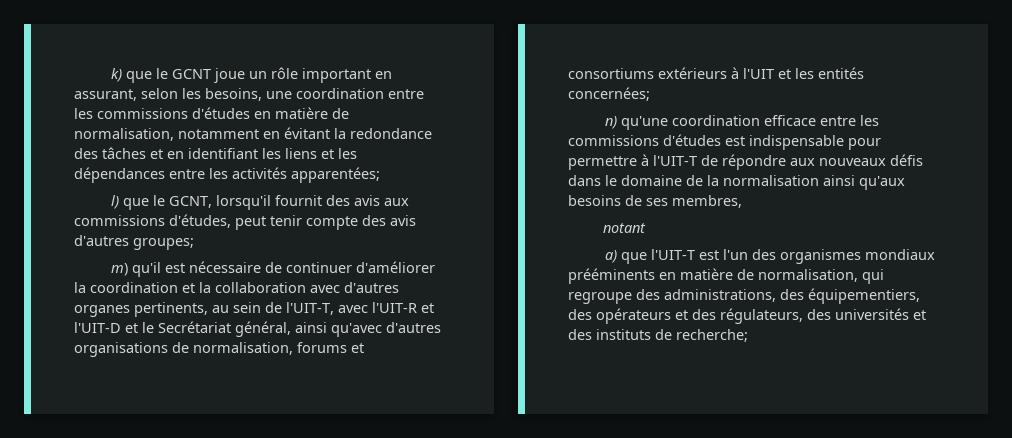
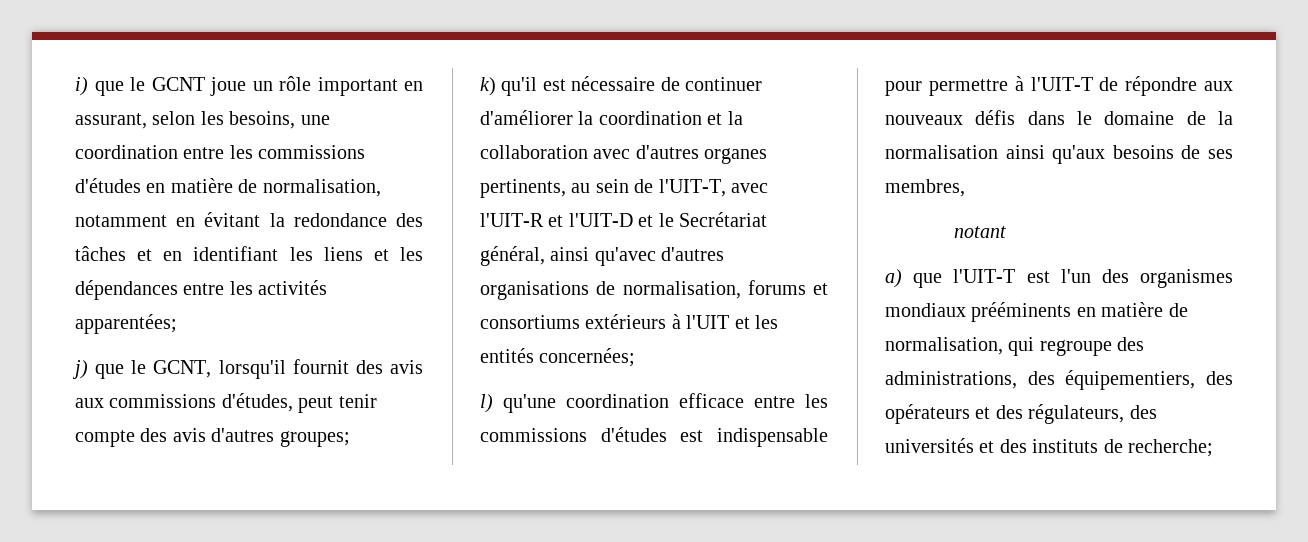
- k) que le GCNT joue un rôle important en assurant, selon les besoins, une coordination entre les commissions d'études en matière de normalisation, notamment en évitant la redondance des tâches et en identifiant les liens et les dépendances entre les activités apparentées;
+ i) que le GCNT joue un rôle important en assurant, selon les besoins, une coordination entre les commissions d'études en matière de normalisation, notamment en évitant la redondance des tâches et en identifiant les liens et les dépendances entre les activités apparentées;
- l) que le GCNT, lorsqu'il fournit des avis aux commissions d'études, peut tenir compte des avis d'autres groupes;
+ j) que le GCNT, lorsqu'il fournit des avis aux commissions d'études, peut tenir compte des avis d'autres groupes;
- m) qu'il est nécessaire de continuer d'améliorer la coordination et la collaboration avec d'autres organes pertinents, au sein de l'UIT-T, avec l'UIT-R et l'UIT-D et le Secrétariat général, ainsi qu'avec d'autres organisations de normalisation, forums et consortiums extérieurs à l'UIT et les entités concernées;
+ k) qu'il est nécessaire de continuer d'améliorer la coordination et la collaboration avec d'autres organes pertinents, au sein de l'UIT-T, avec l'UIT-R et l'UIT-D et le Secrétariat général, ainsi qu'avec d'autres organisations de normalisation, forums et consortiums extérieurs à l'UIT et les entités concernées;
- n) qu'une coordination efficace entre les commissions d'études est indispensable pour permettre à l'UIT-T de répondre aux nouveaux défis dans le domaine de la normalisation ainsi qu'aux besoins de ses membres,
+ l) qu'une coordination efficace entre les commissions d'études est indispensable pour permettre à l'UIT-T de répondre aux nouveaux défis dans le domaine de la normalisation ainsi qu'aux besoins de ses membres,

